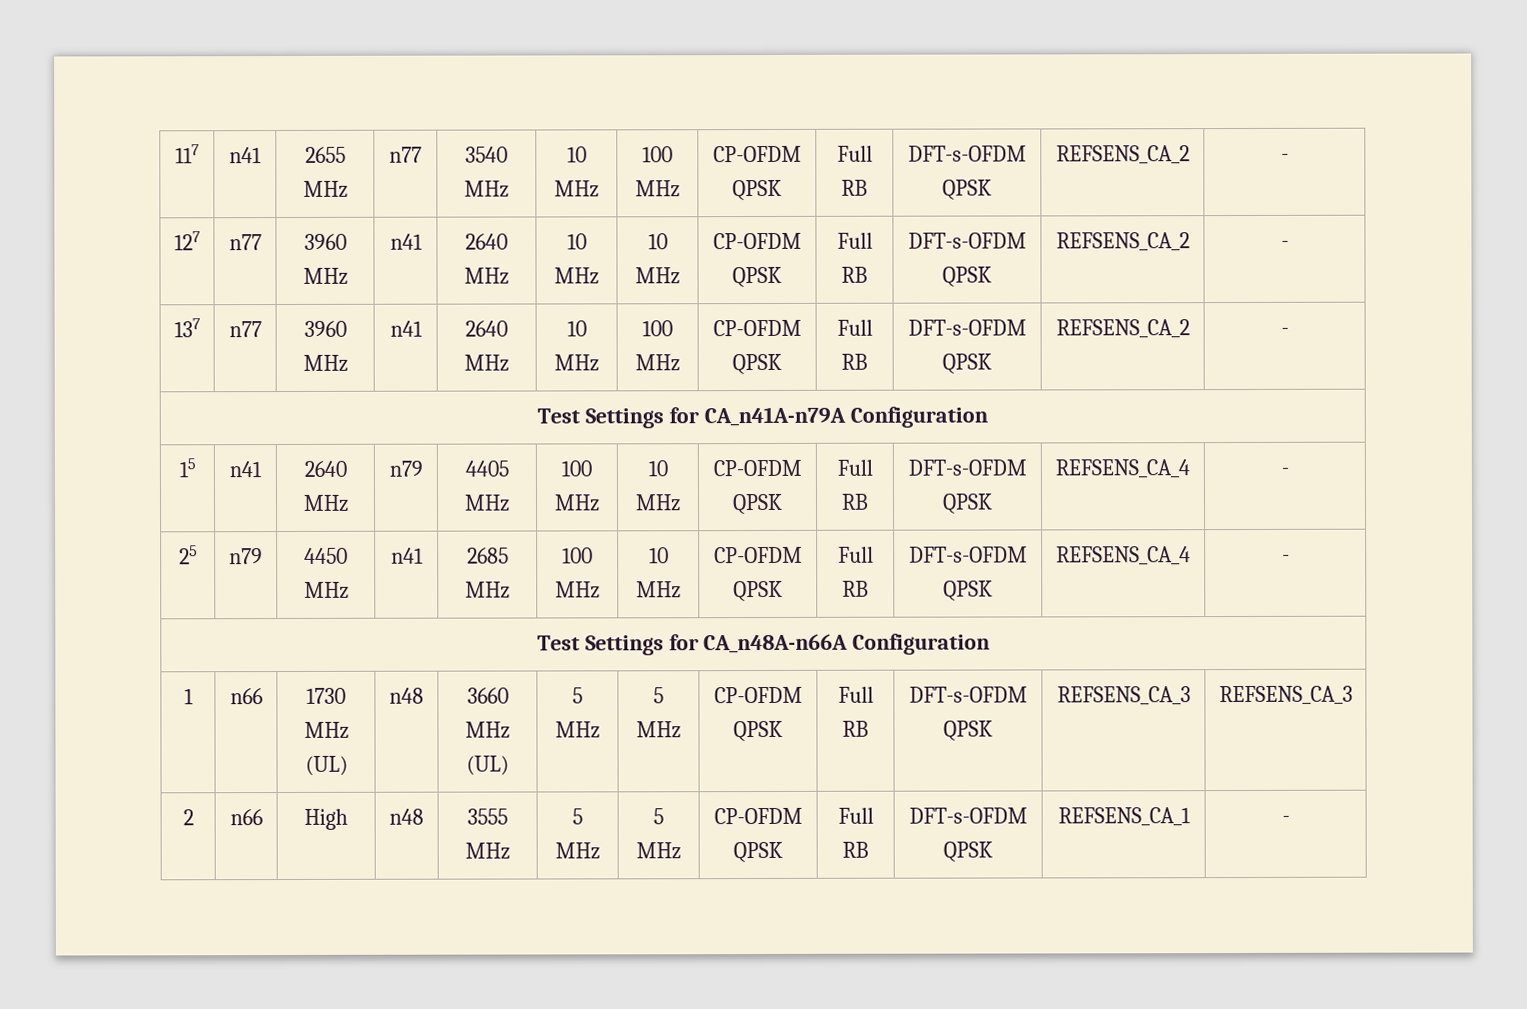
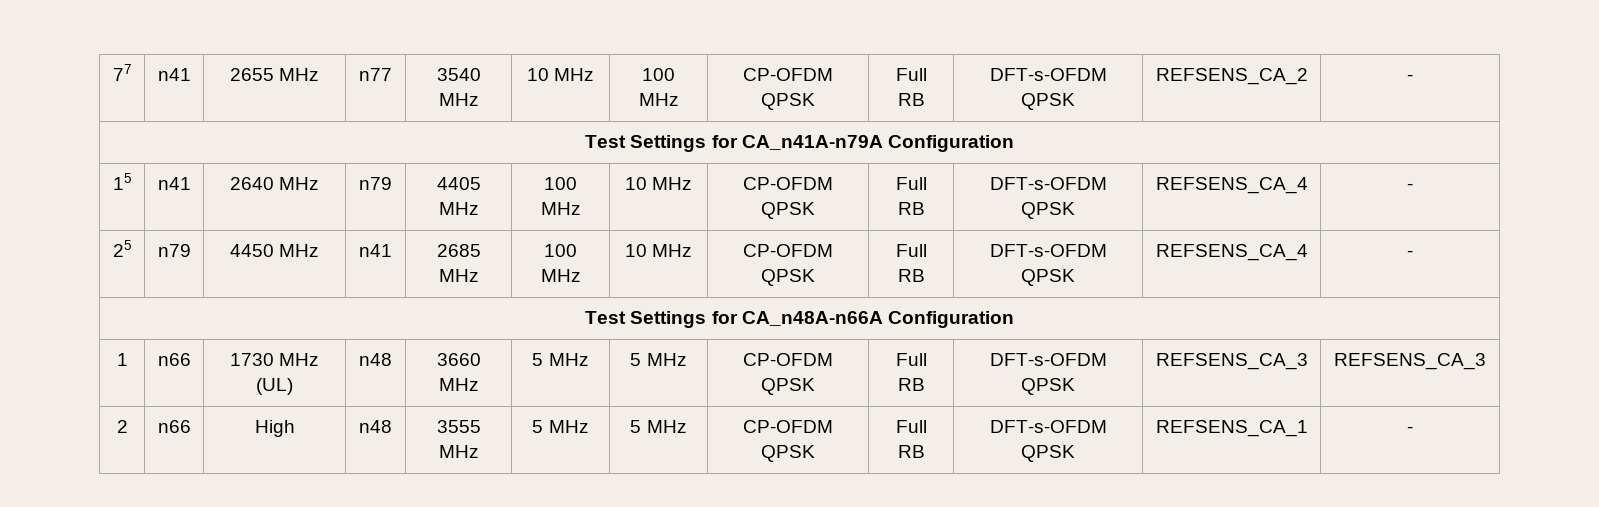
- 117 | n41 | 2655 MHz | n77 | 3540 MHz | 10 MHz | 100 MHz | CP-OFDM QPSK | Full RB | DFT-s-OFDM QPSK | REFSENS_CA_2 | -
+ 77 | n41 | 2655 MHz | n77 | 3540 MHz | 10 MHz | 100 MHz | CP-OFDM QPSK | Full RB | DFT-s-OFDM QPSK | REFSENS_CA_2 | -
- 127 | n77 | 3960 MHz | n41 | 2640 MHz | 10 MHz | 10 MHz | CP-OFDM QPSK | Full RB | DFT-s-OFDM QPSK | REFSENS_CA_2 | -
- 137 | n77 | 3960 MHz | n41 | 2640 MHz | 10 MHz | 100 MHz | CP-OFDM QPSK | Full RB | DFT-s-OFDM QPSK | REFSENS_CA_2 | -
- 1 | n66 | 1730 MHz (UL) | n48 | 3660 MHz (UL) | 5 MHz | 5 MHz | CP-OFDM QPSK | Full RB | DFT-s-OFDM QPSK | REFSENS_CA_3 | REFSENS_CA_3
+ 1 | n66 | 1730 MHz (UL) | n48 | 3660 MHz | 5 MHz | 5 MHz | CP-OFDM QPSK | Full RB | DFT-s-OFDM QPSK | REFSENS_CA_3 | REFSENS_CA_3

